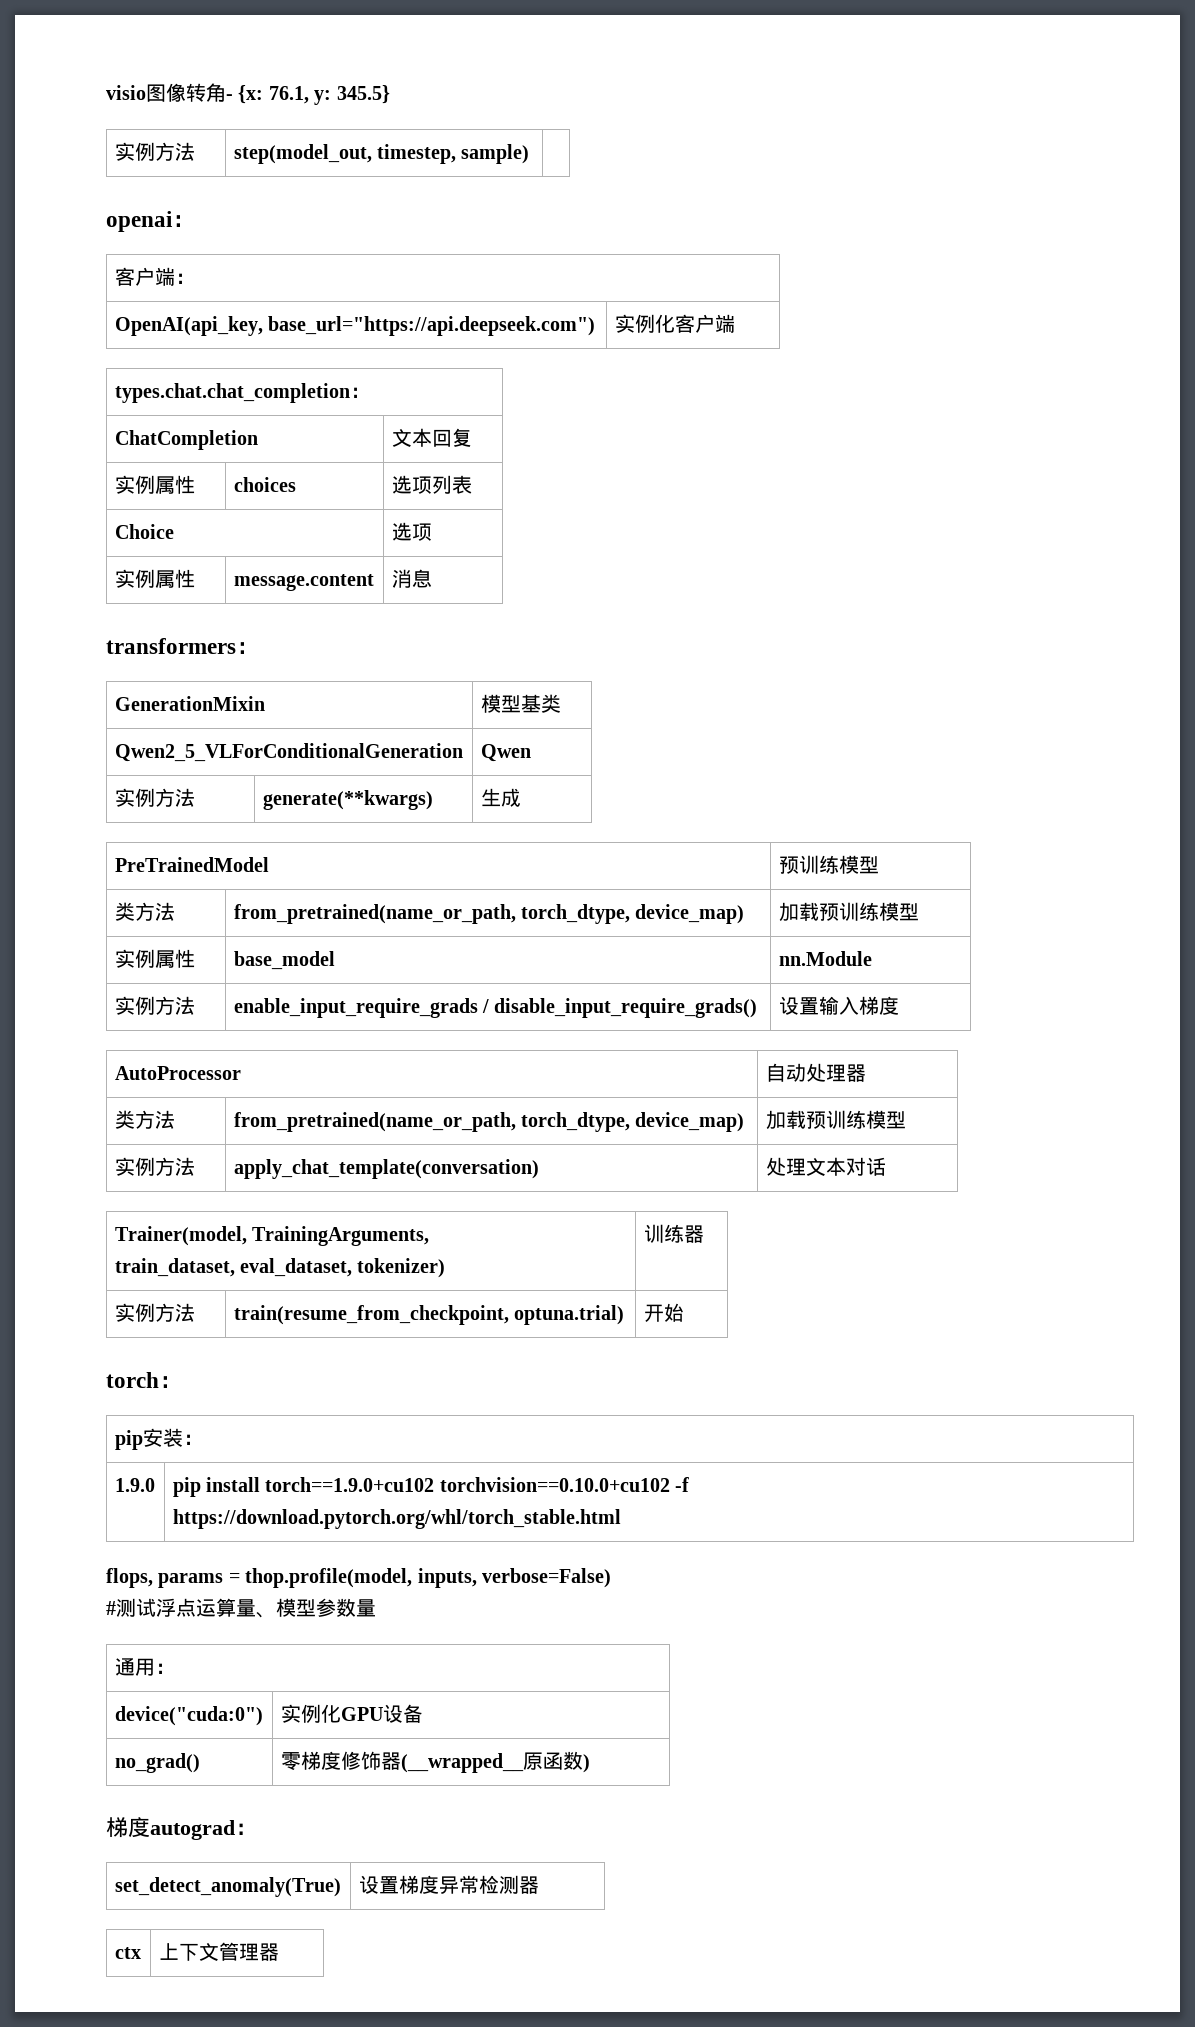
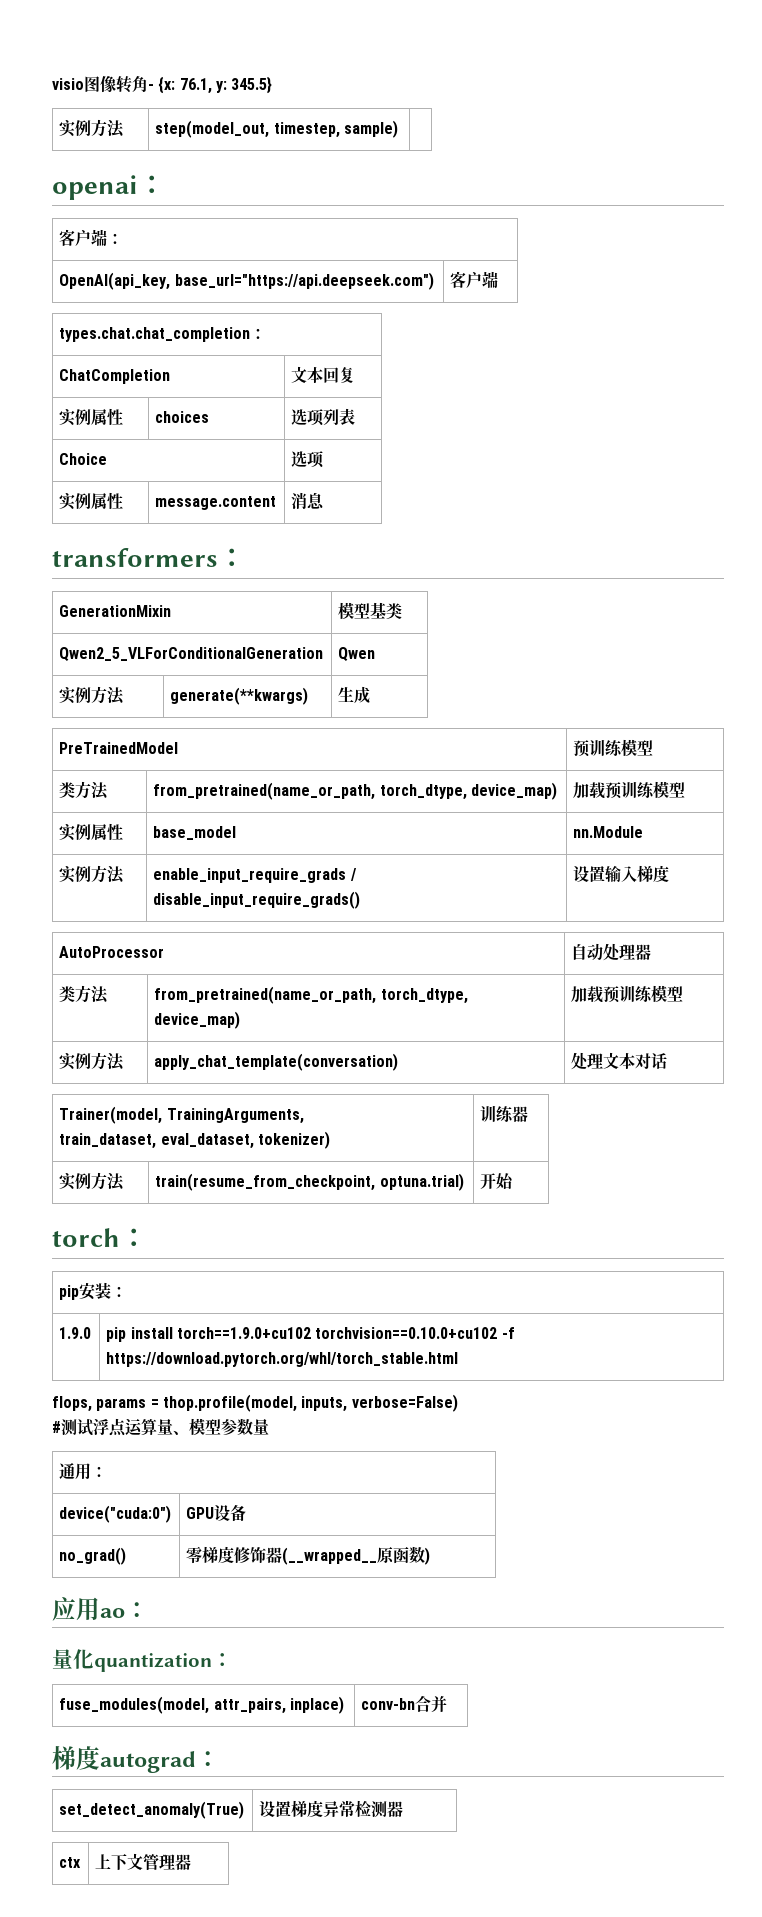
- OpenAI(api_key, base_url="https://api.deepseek.com") | 实例化客户端
+ OpenAI(api_key, base_url="https://api.deepseek.com") | 客户端
- device("cuda:0") | 实例化GPU设备
+ device("cuda:0") | GPU设备
+ 应用ao：
+ 量化quantization：
+ fuse_modules(model, attr_pairs, inplace) | conv-bn合并

